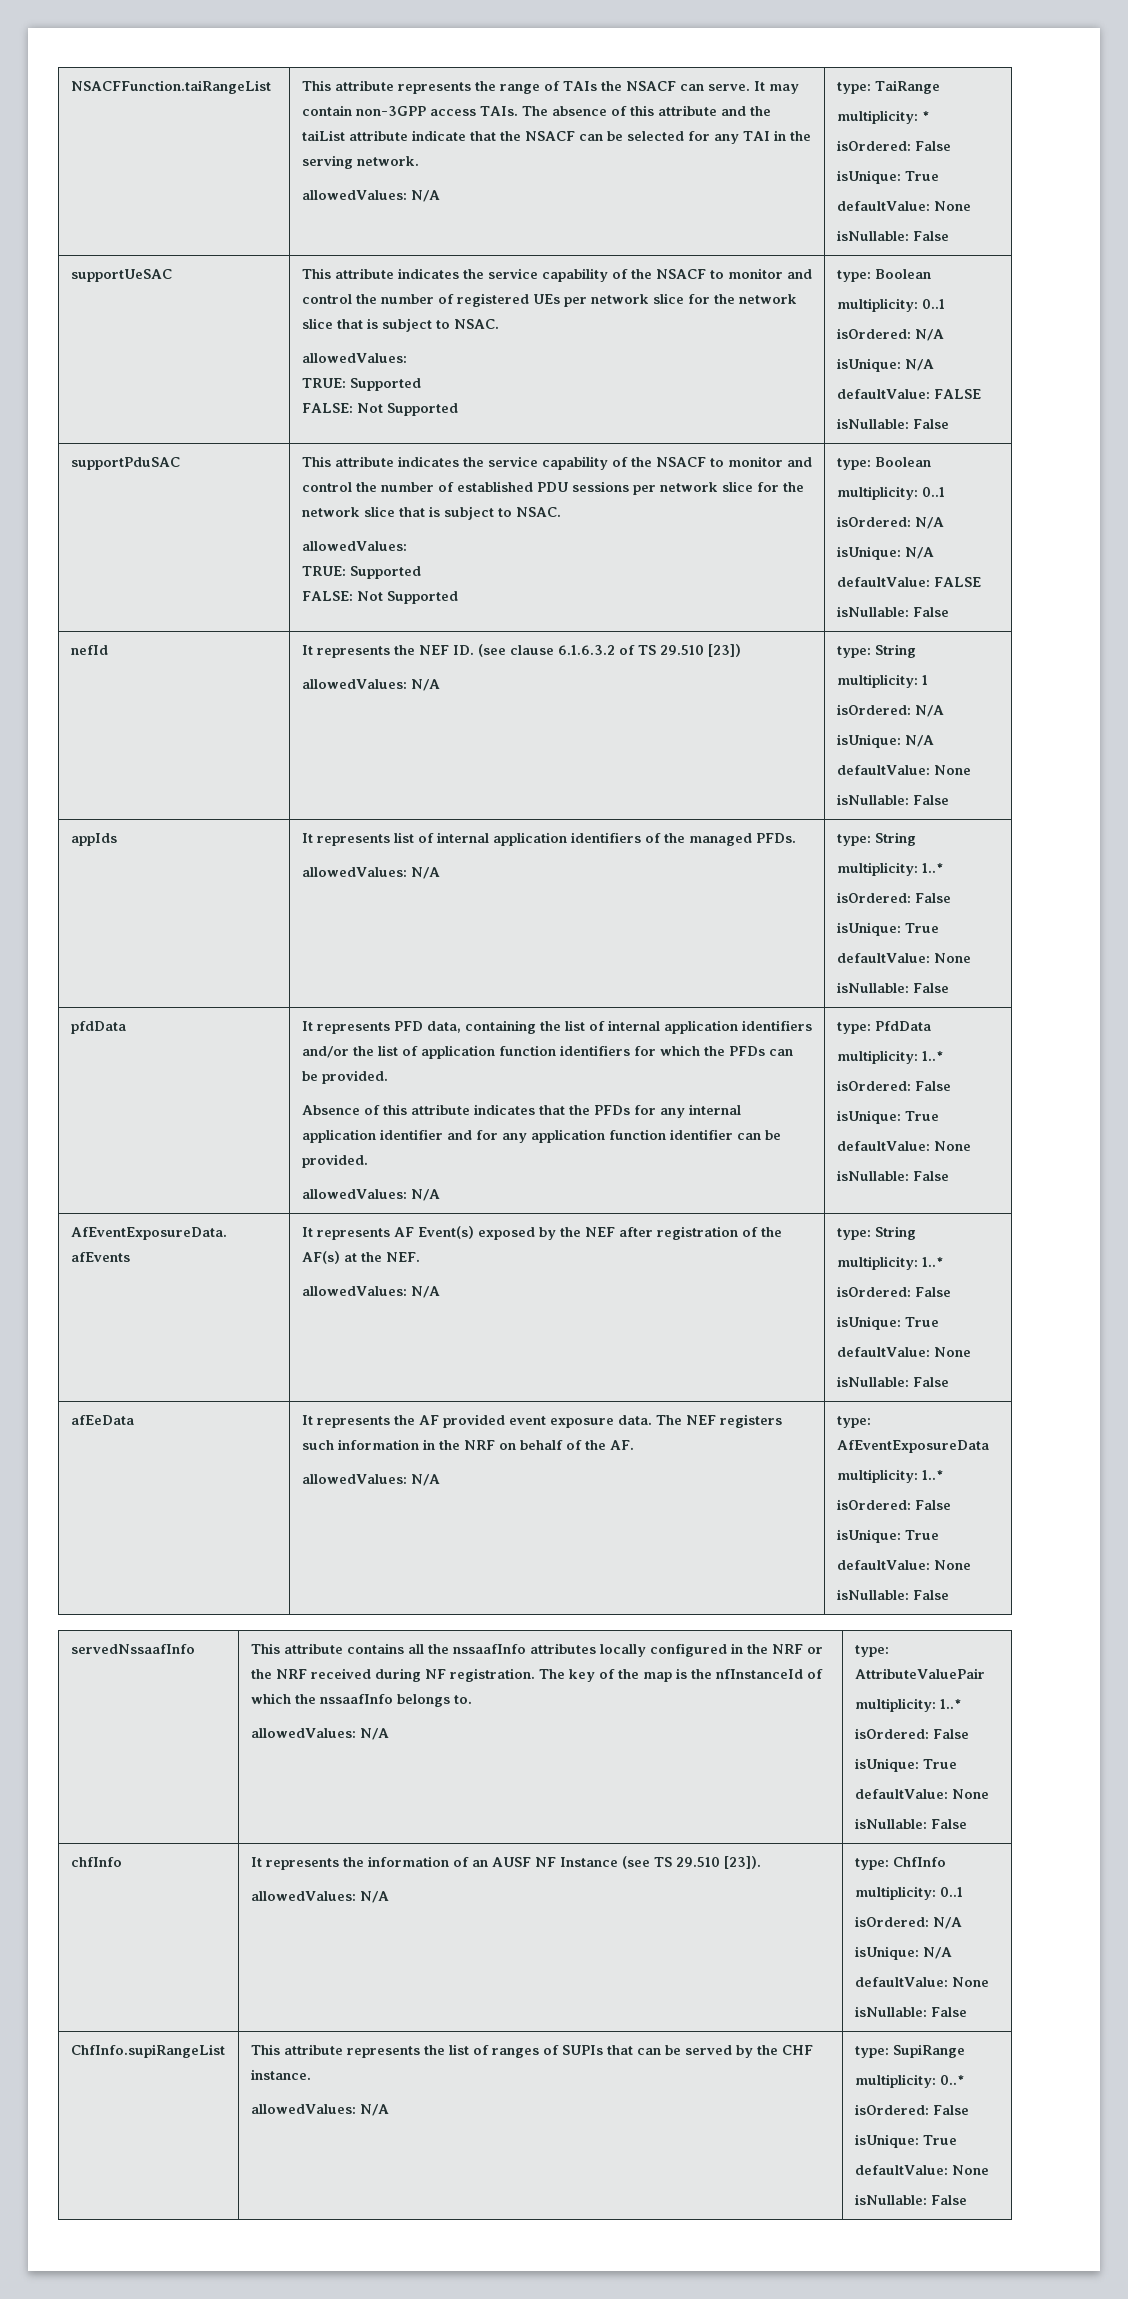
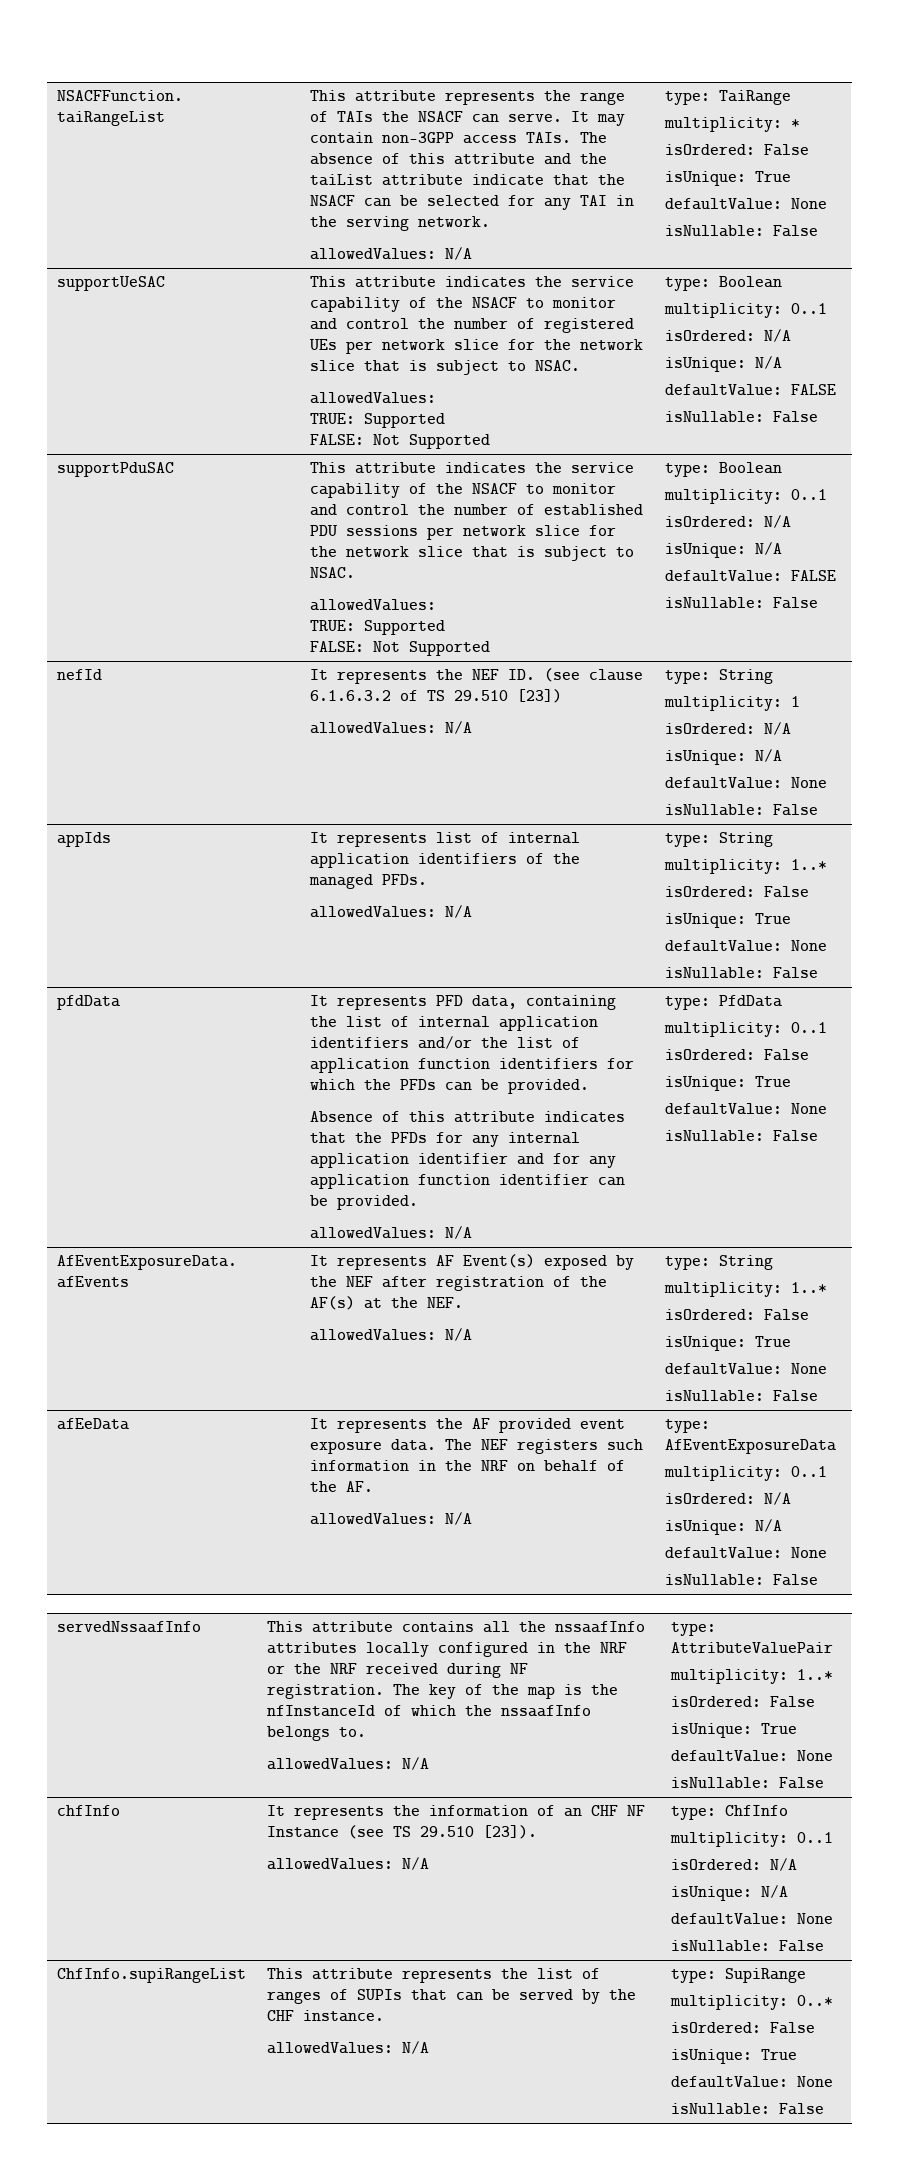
  type: PfdData
- multiplicity: 1..*
+ multiplicity: 0..1
  afEeData | It represents the AF provided event exposure data. The NEF registers such information in the NRF on behalf of the AF.
  allowedValues: N/A | type: AfEventExposureData
- multiplicity: 1..*
- isOrdered: False
- isUnique: True
+ multiplicity: 0..1
+ isOrdered: N/A
+ isUnique: N/A
- chfInfo | It represents the information of an AUSF NF Instance (see TS 29.510 [23]).
+ chfInfo | It represents the information of an CHF NF Instance (see TS 29.510 [23]).

